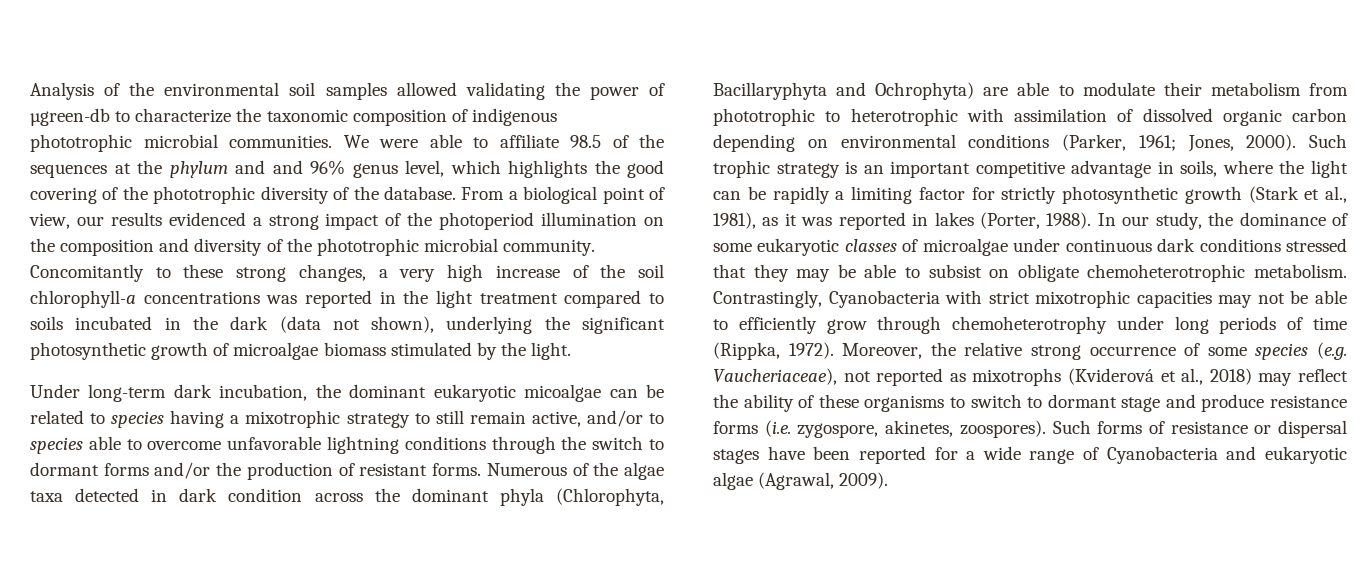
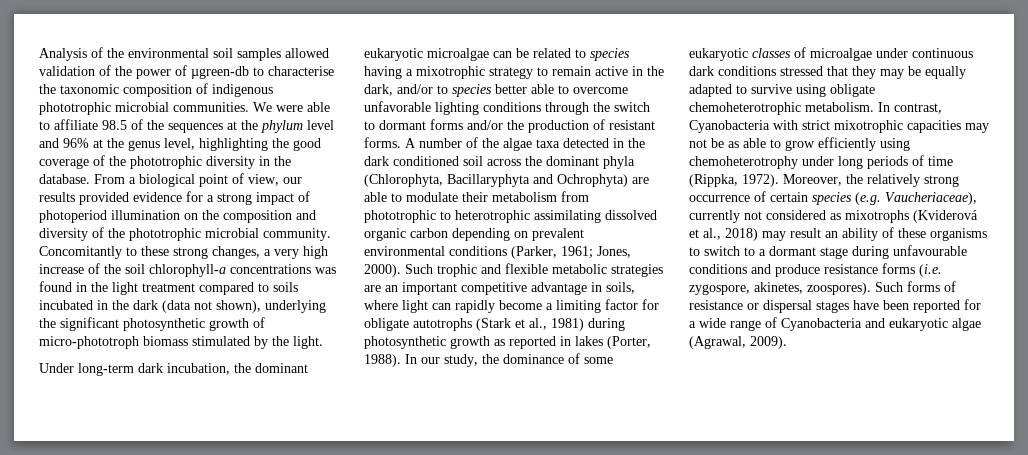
- Analysis of the environmental soil samples allowed validating the power of µgreen-db to characterize the taxonomic composition of indigenous phototrophic microbial communities.
+ Analysis of the environmental soil samples allowed validation of the power of µgreen-db to characterise the taxonomic composition of indigenous phototrophic microbial communities.
- We were able to affiliate 98.5 of the sequences at the phylum and and 96% genus level, which highlights the good covering of the phototrophic diversity of the database.
+ We were able to affiliate 98.5 of the sequences at the phylum level and 96% at the genus level, highlighting the good coverage of the phototrophic diversity in the database.
- From a biological point of view, our results evidenced a strong impact of the photoperiod illumination on the composition and diversity of the phototrophic microbial community.
+ From a biological point of view, our results provided evidence for a strong impact of photoperiod illumination on the composition and diversity of the phototrophic microbial community.
- Concomitantly to these strong changes, a very high increase of the soil chlorophyll-a concentrations was reported in the light treatment compared to soils incubated in the dark (data not shown), underlying the significant photosynthetic growth of microalgae biomass stimulated by the light.
+ Concomitantly to these strong changes, a very high increase of the soil chlorophyll-a concentrations was found in the light treatment compared to soils incubated in the dark (data not shown), underlying the significant photosynthetic growth of micro-phototroph biomass stimulated by the light.
- Under long-term dark incubation, the dominant eukaryotic micoalgae can be related to species having a mixotrophic strategy to still remain active, and/or to species able to overcome unfavorable lightning conditions through the switch to dormant forms and/or the production of resistant forms.
+ Under long-term dark incubation, the dominant eukaryotic microalgae can be related to species having a mixotrophic strategy to remain active in the dark, and/or to species better able to overcome unfavorable lighting conditions through the switch to dormant forms and/or the production of resistant forms.
- Numerous of the algae taxa detected in dark condition across the dominant phyla (Chlorophyta, Bacillaryphyta and Ochrophyta) are able to modulate their metabolism from phototrophic to heterotrophic with assimilation of dissolved organic carbon depending on environmental conditions (Parker, 1961; Jones, 2000).
+ A number of the algae taxa detected in the dark conditioned soil across the dominant phyla (Chlorophyta, Bacillaryphyta and Ochrophyta) are able to modulate their metabolism from phototrophic to heterotrophic assimilating dissolved organic carbon depending on prevalent environmental conditions (Parker, 1961; Jones, 2000).
- Such trophic strategy is an important competitive advantage in soils, where the light can be rapidly a limiting factor for strictly photosynthetic growth (Stark et al., 1981), as it was reported in lakes (Porter, 1988).
+ Such trophic and flexible metabolic strategies are an important competitive advantage in soils, where light can rapidly become a limiting factor for obligate autotrophs (Stark et al., 1981) during photosynthetic growth as reported in lakes (Porter, 1988).
- In our study, the dominance of some eukaryotic classes of microalgae under continuous dark conditions stressed that they may be able to subsist on obligate chemoheterotrophic metabolism.
+ In our study, the dominance of some eukaryotic classes of microalgae under continuous dark conditions stressed that they may be equally adapted to survive using obligate chemoheterotrophic metabolism.
- Contrastingly, Cyanobacteria with strict mixotrophic capacities may not be able to efficiently grow through chemoheterotrophy under long periods of time (Rippka, 1972).
+ In contrast, Cyanobacteria with strict mixotrophic capacities may not be as able to grow efficiently using chemoheterotrophy under long periods of time (Rippka, 1972).
- Moreover, the relative strong occurrence of some species (e.g. Vaucheriaceae), not reported as mixotrophs (Kviderová et al., 2018) may reflect the ability of these organisms to switch to dormant stage and produce resistance forms (i.e. zygospore, akinetes, zoospores).
+ Moreover, the relatively strong occurrence of certain species (e.g. Vaucheriaceae), currently not considered as mixotrophs (Kviderová et al., 2018) may result an ability of these organisms to switch to a dormant stage during unfavourable conditions and produce resistance forms (i.e. zygospore, akinetes, zoospores).

